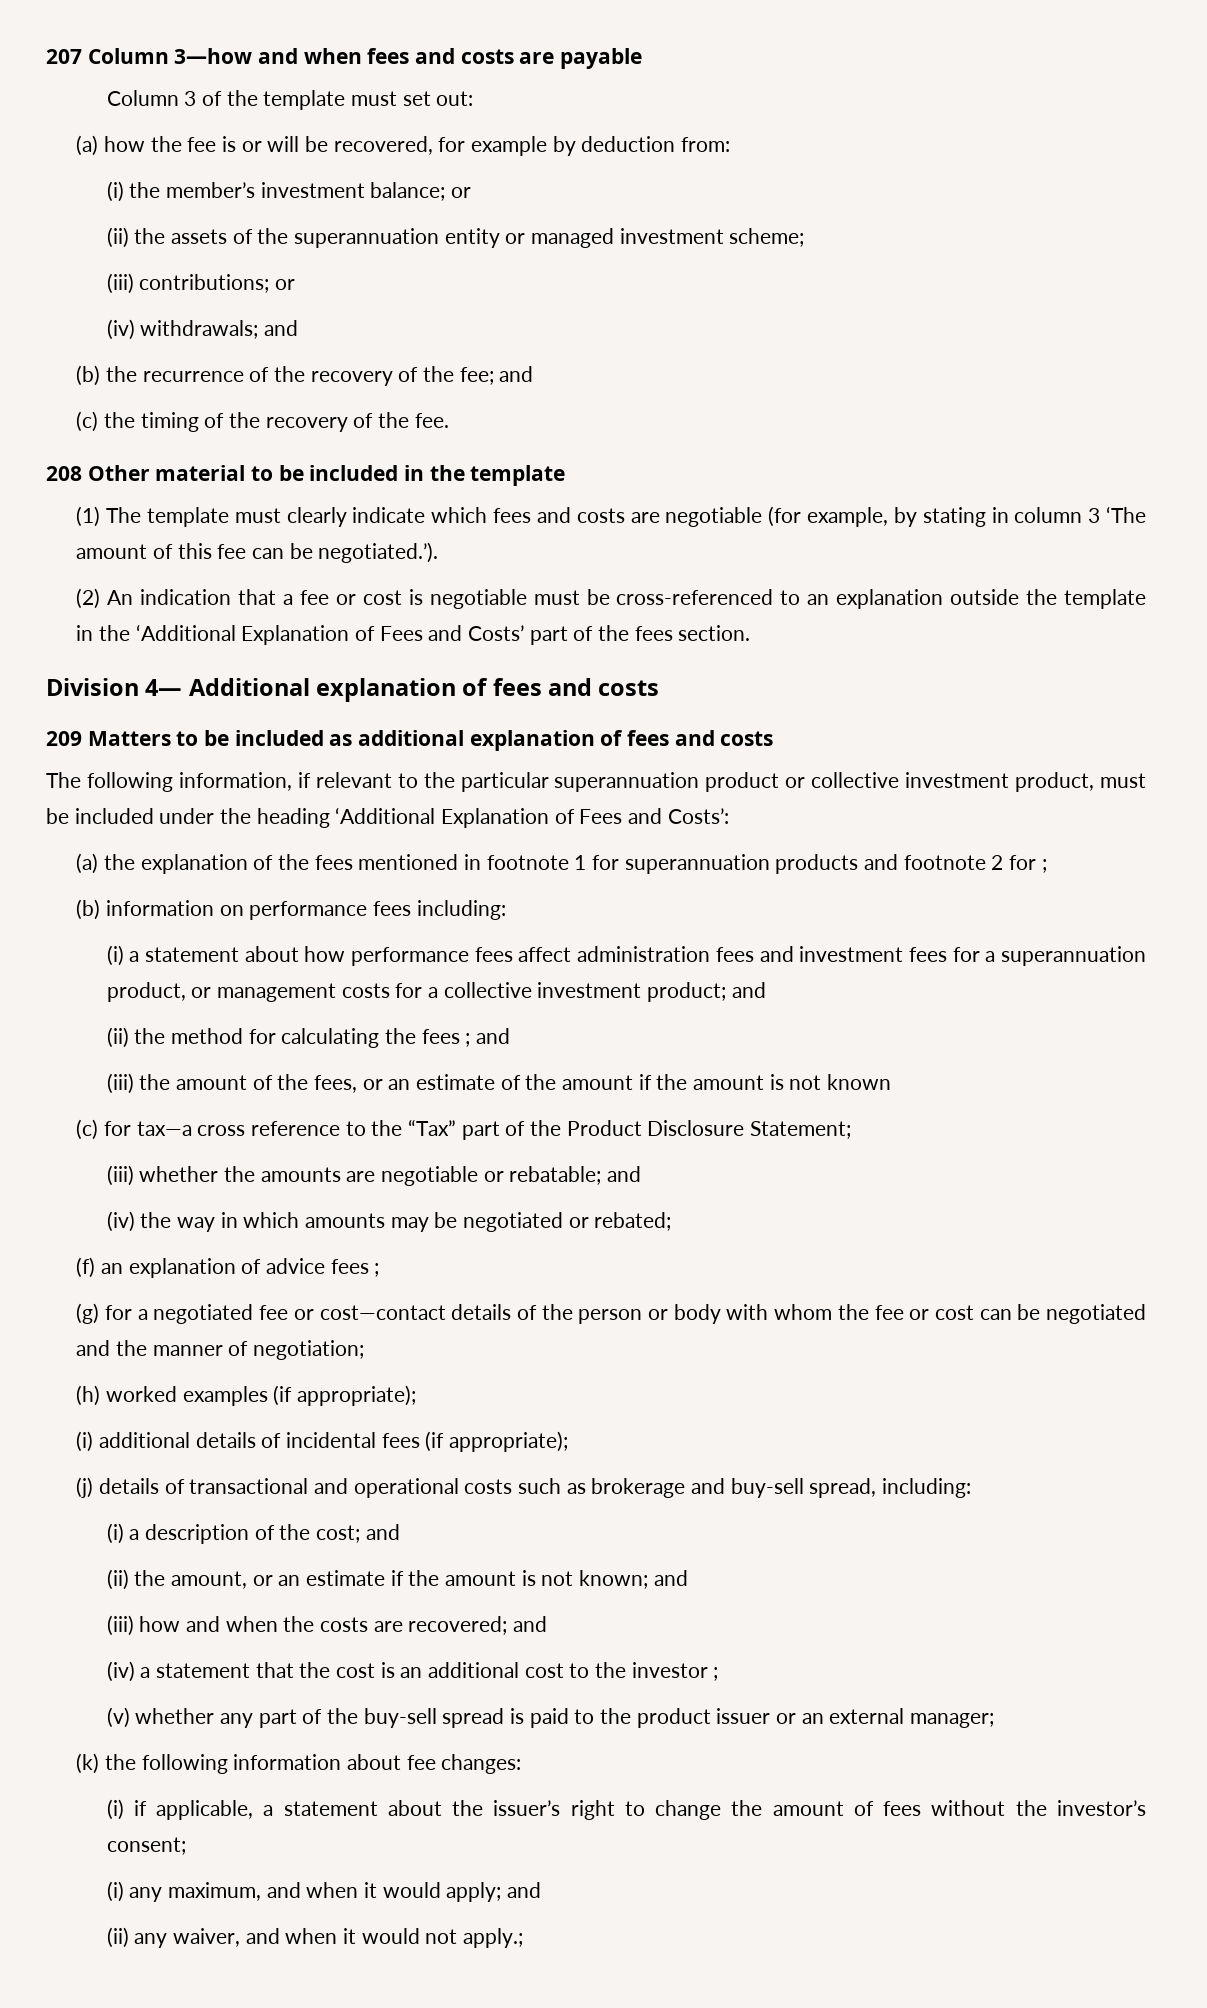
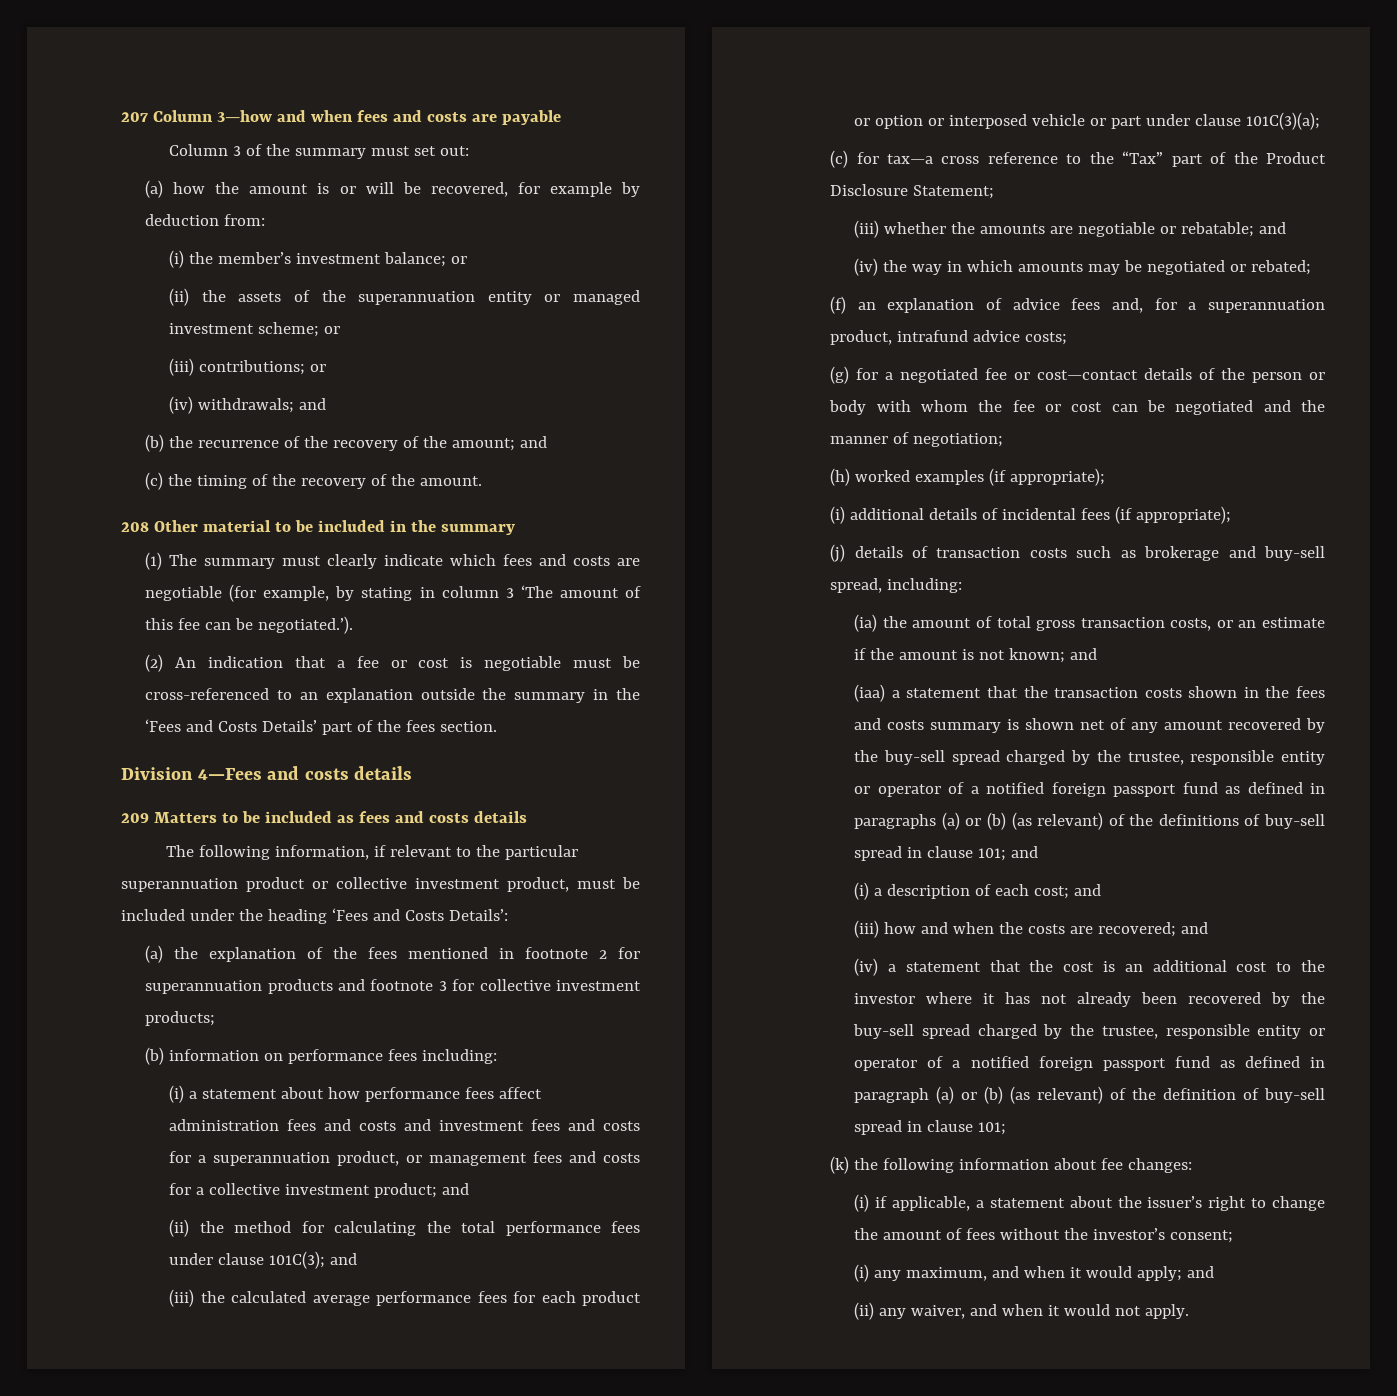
- Column 3 of the template must set out:
+ Column 3 of the summary must set out:
- (a) how the fee is or will be recovered, for example by deduction from:
+ (a) how the amount is or will be recovered, for example by deduction from:
- (ii) the assets of the superannuation entity or managed investment scheme;
+ (ii) the assets of the superannuation entity or managed investment scheme; or
- (b) the recurrence of the recovery of the fee; and
+ (b) the recurrence of the recovery of the amount; and
- (c) the timing of the recovery of the fee.
+ (c) the timing of the recovery of the amount.
- 208 Other material to be included in the template
+ 208 Other material to be included in the summary
- (1) The template must clearly indicate which fees and costs are negotiable (for example, by stating in column 3 ‘The amount of this fee can be negotiated.’).
+ (1) The summary must clearly indicate which fees and costs are negotiable (for example, by stating in column 3 ‘The amount of this fee can be negotiated.’).
- (2) An indication that a fee or cost is negotiable must be cross-referenced to an explanation outside the template in the ‘Additional Explanation of Fees and Costs’ part of the fees section.
+ (2) An indication that a fee or cost is negotiable must be cross-referenced to an explanation outside the summary in the ‘Fees and Costs Details’ part of the fees section.
- Division 4— Additional explanation of fees and costs
+ Division 4—Fees and costs details
- 209 Matters to be included as additional explanation of fees and costs
+ 209 Matters to be included as fees and costs details
- The following information, if relevant to the particular superannuation product or collective investment product, must be included under the heading ‘Additional Explanation of Fees and Costs’:
+ The following information, if relevant to the particular superannuation product or collective investment product, must be included under the heading ‘Fees and Costs Details’:
- (a) the explanation of the fees mentioned in footnote 1 for superannuation products and footnote 2 for ;
+ (a) the explanation of the fees mentioned in footnote 2 for superannuation products and footnote 3 for collective investment products;
- (i) a statement about how performance fees affect administration fees and investment fees for a superannuation product, or management costs for a collective investment product; and
+ (i) a statement about how performance fees affect administration fees and costs and investment fees and costs for a superannuation product, or management fees and costs for a collective investment product; and
- (ii) the method for calculating the fees ; and
- (iii) the amount of the fees, or an estimate of the amount if the amount is not known
+ (ii) the method for calculating the total performance fees under clause 101C(3); and
+ (iii) the calculated average performance fees for each product or option or interposed vehicle or part under clause 101C(3)(a);
- (f) an explanation of advice fees ;
+ (f) an explanation of advice fees and, for a superannuation product, intrafund advice costs;
- (j) details of transactional and operational costs such as brokerage and buy-sell spread, including:
+ (j) details of transaction costs such as brokerage and buy-sell spread, including:
- (i) a description of the cost; and
- (ii) the amount, or an estimate if the amount is not known; and
+ (ia) the amount of total gross transaction costs, or an estimate if the amount is not known; and
+ (iaa) a statement that the transaction costs shown in the fees and costs summary is shown net of any amount recovered by the buy-sell spread charged by the trustee, responsible entity or operator of a notified foreign passport fund as defined in paragraphs (a) or (b) (as relevant) of the definitions of buy-sell spread in clause 101; and
+ (i) a description of each cost; and
- (iv) a statement that the cost is an additional cost to the investor ;
- (v) whether any part of the buy-sell spread is paid to the product issuer or an external manager;
+ (iv) a statement that the cost is an additional cost to the investor where it has not already been recovered by the buy-sell spread charged by the trustee, responsible entity or operator of a notified foreign passport fund as defined in paragraph (a) or (b) (as relevant) of the definition of buy-sell spread in clause 101;
- (ii) any waiver, and when it would not apply.;
+ (ii) any waiver, and when it would not apply.

